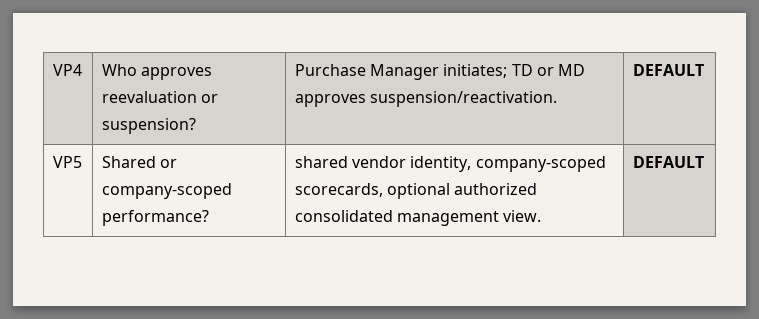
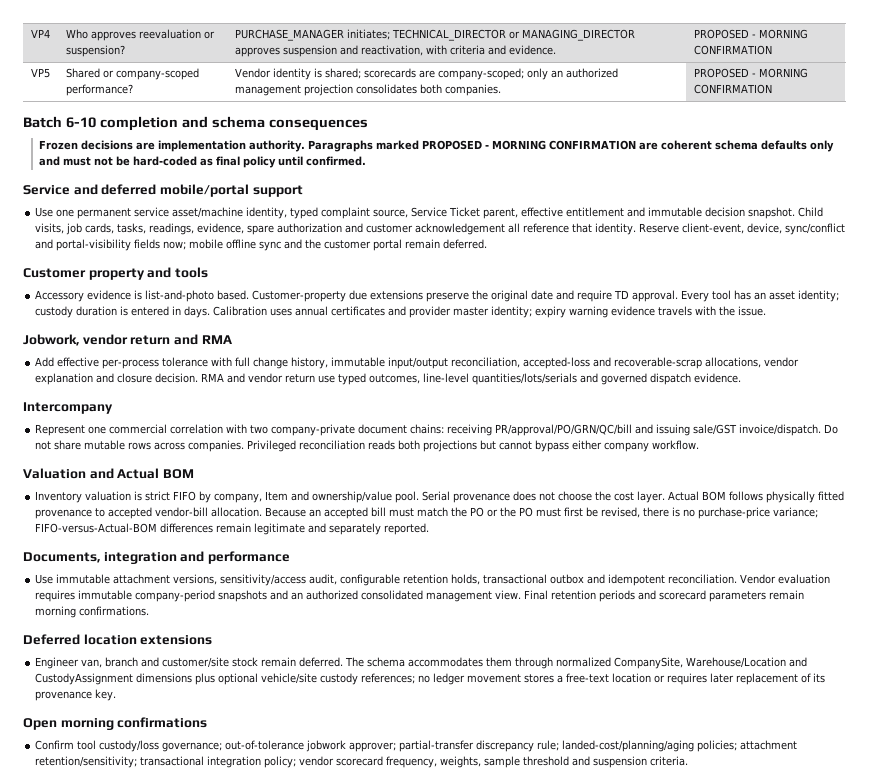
- VP4 | Who approves reevaluation or suspension? | Purchase Manager initiates; TD or MD approves suspension/reactivation. | DEFAULT
+ VP4 | Who approves reevaluation or suspension? | PURCHASE_MANAGER initiates; TECHNICAL_DIRECTOR or MANAGING_DIRECTOR approves suspension and reactivation, with criteria and evidence. | PROPOSED - MORNING CONFIRMATION
- VP5 | Shared or company-scoped performance? | shared vendor identity, company-scoped scorecards, optional authorized consolidated management view. | DEFAULT
+ VP5 | Shared or company-scoped performance? | Vendor identity is shared; scorecards are company-scoped; only an authorized management projection consolidates both companies. | PROPOSED - MORNING CONFIRMATION
+ Batch 6-10 completion and schema consequences
+ Frozen decisions are implementation authority. Paragraphs marked PROPOSED - MORNING CONFIRMATION are coherent schema defaults only and must not be hard-coded as final policy until confirmed.
+ Service and deferred mobile/portal support
+ Use one permanent service asset/machine identity, typed complaint source, Service Ticket parent, effective entitlement and immutable decision snapshot. Child visits, job cards, tasks, readings, evidence, spare authorization and customer acknowledgement all reference that identity. Reserve client-event, device, sync/conflict and portal-visibility fields now; mobile offline sync and the customer portal remain deferred.
+ Customer property and tools
+ Accessory evidence is list-and-photo based. Customer-property due extensions preserve the original date and require TD approval. Every tool has an asset identity; custody duration is entered in days. Calibration uses annual certificates and provider master identity; expiry warning evidence travels with the issue.
+ Jobwork, vendor return and RMA
+ Add effective per-process tolerance with full change history, immutable input/output reconciliation, accepted-loss and recoverable-scrap allocations, vendor explanation and closure decision. RMA and vendor return use typed outcomes, line-level quantities/lots/serials and governed dispatch evidence.
+ Intercompany
+ Represent one commercial correlation with two company-private document chains: receiving PR/approval/PO/GRN/QC/bill and issuing sale/GST invoice/dispatch. Do not share mutable rows across companies. Privileged reconciliation reads both projections but cannot bypass either company workflow.
+ Valuation and Actual BOM
+ Inventory valuation is strict FIFO by company, Item and ownership/value pool. Serial provenance does not choose the cost layer. Actual BOM follows physically fitted provenance to accepted vendor-bill allocation. Because an accepted bill must match the PO or the PO must first be revised, there is no purchase-price variance; FIFO-versus-Actual-BOM differences remain legitimate and separately reported.
+ Documents, integration and performance
+ Use immutable attachment versions, sensitivity/access audit, configurable retention holds, transactional outbox and idempotent reconciliation. Vendor evaluation requires immutable company-period snapshots and an authorized consolidated management view. Final retention periods and scorecard parameters remain morning confirmations.
+ Deferred location extensions
+ Engineer van, branch and customer/site stock remain deferred. The schema accommodates them through normalized CompanySite, Warehouse/Location and CustodyAssignment dimensions plus optional vehicle/site custody references; no ledger movement stores a free-text location or requires later replacement of its provenance key.
+ Open morning confirmations
+ Confirm tool custody/loss governance; out-of-tolerance jobwork approver; partial-transfer discrepancy rule; landed-cost/planning/aging policies; attachment retention/sensitivity; transactional integration policy; vendor scorecard frequency, weights, sample threshold and suspension criteria.

